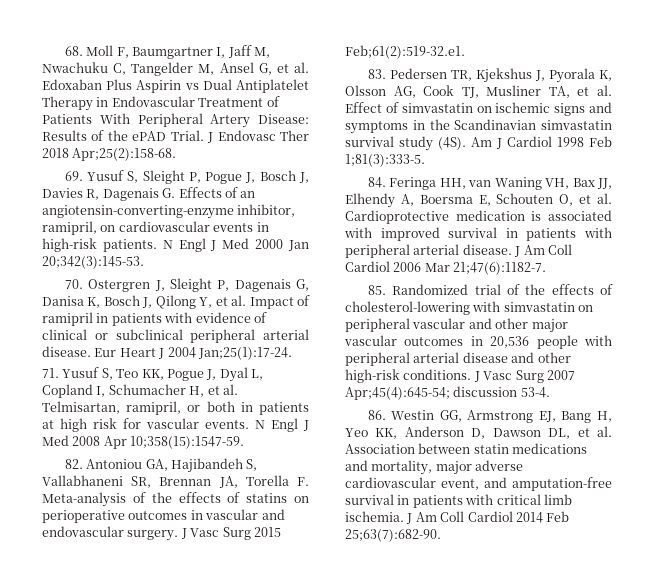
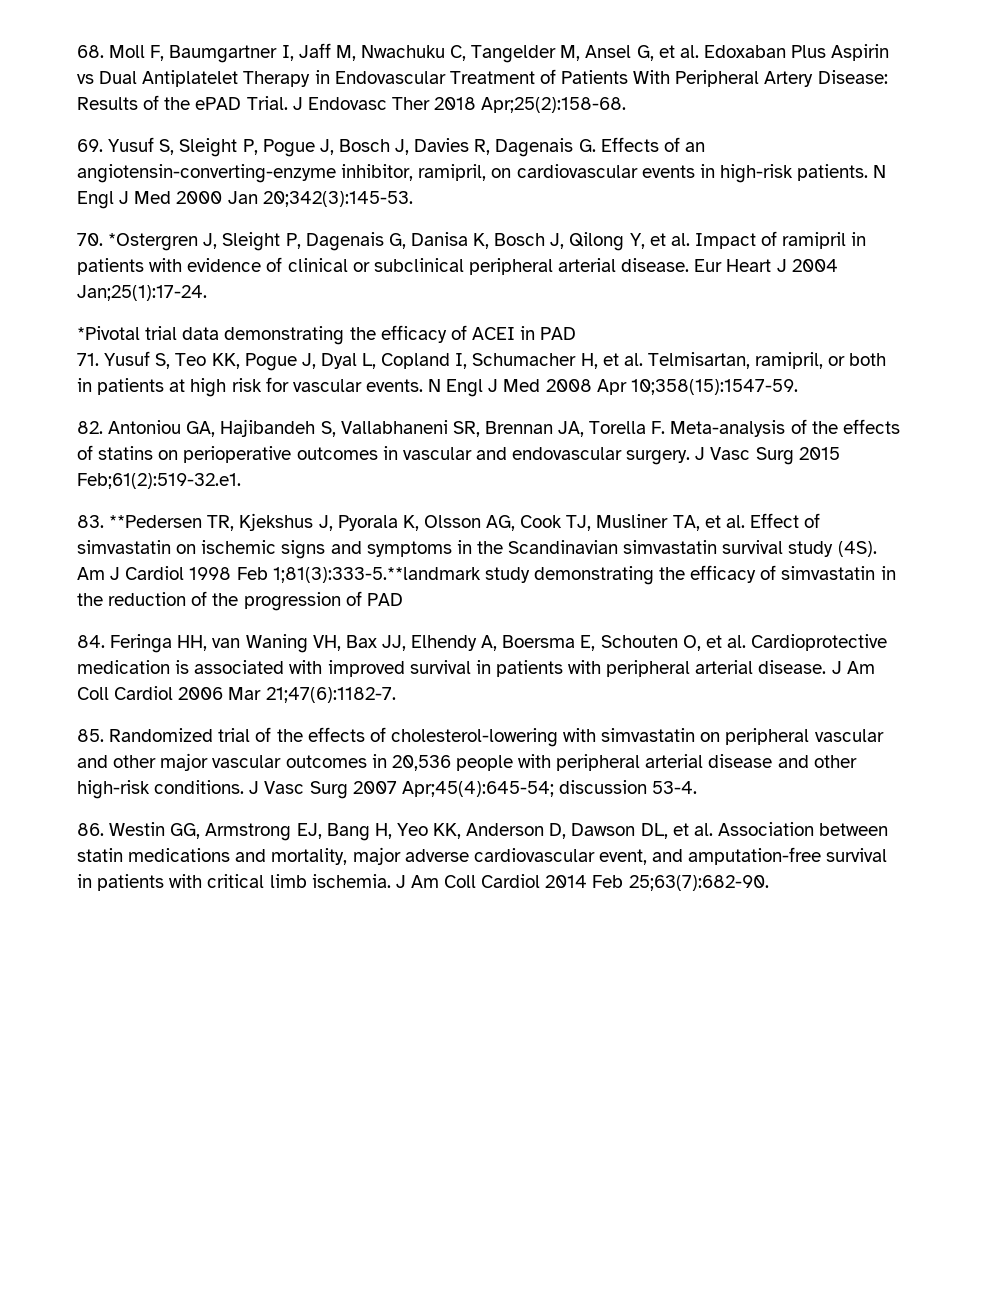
- 70. Ostergren J, Sleight P, Dagenais G, Danisa K, Bosch J, Qilong Y, et al. Impact of ramipril in patients with evidence of clinical or subclinical peripheral arterial disease.
+ 70. *Ostergren J, Sleight P, Dagenais G, Danisa K, Bosch J, Qilong Y, et al. Impact of ramipril in patients with evidence of clinical or subclinical peripheral arterial disease.
+ *Pivotal trial data demonstrating the efficacy of ACEI in PAD
- 83. Pedersen TR, Kjekshus J, Pyorala K, Olsson AG, Cook TJ, Musliner TA, et al. Effect of simvastatin on ischemic signs and symptoms in the Scandinavian simvastatin survival study (4S).
+ 83. **Pedersen TR, Kjekshus J, Pyorala K, Olsson AG, Cook TJ, Musliner TA, et al. Effect of simvastatin on ischemic signs and symptoms in the Scandinavian simvastatin survival study (4S).
- Am J Cardiol 1998 Feb 1;81(3):333-5.
+ Am J Cardiol 1998 Feb 1;81(3):333-5.**landmark study demonstrating the efficacy of simvastatin in the reduction of the progression of PAD

